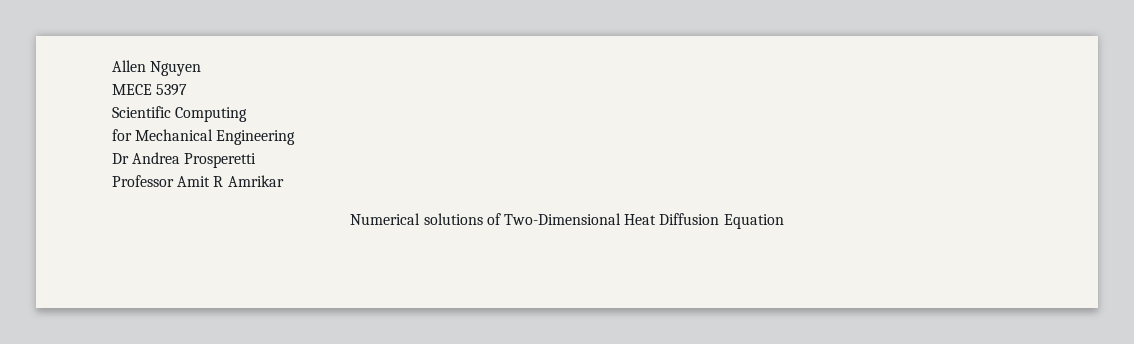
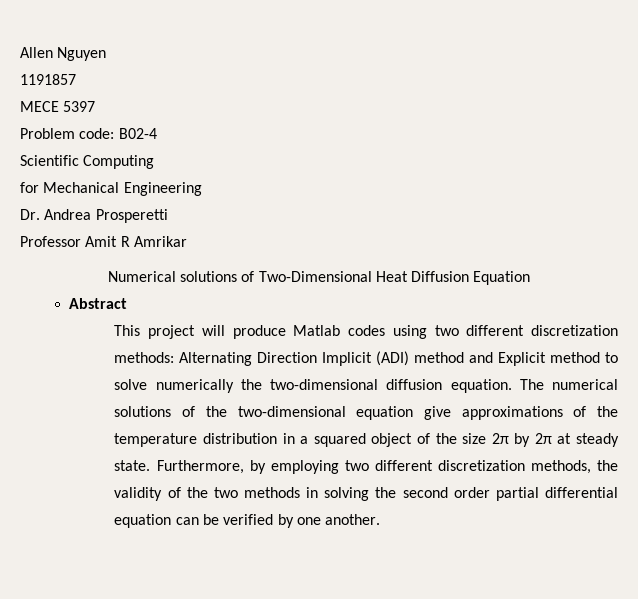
+ 1191857
+ Problem code: B02-4
- Dr Andrea Prosperetti
+ Dr. Andrea Prosperetti
+ Abstract
+ This project will produce Matlab codes using two different discretization methods: Alternating Direction Implicit (ADI) method and Explicit method to solve numerically the two-dimensional diffusion equation. The numerical solutions of the two-dimensional equation give approximations of the temperature distribution in a squared object of the size 2π by 2π at steady state. Furthermore, by employing two different discretization methods, the validity of the two methods in solving the second order partial differential equation can be verified by one another.

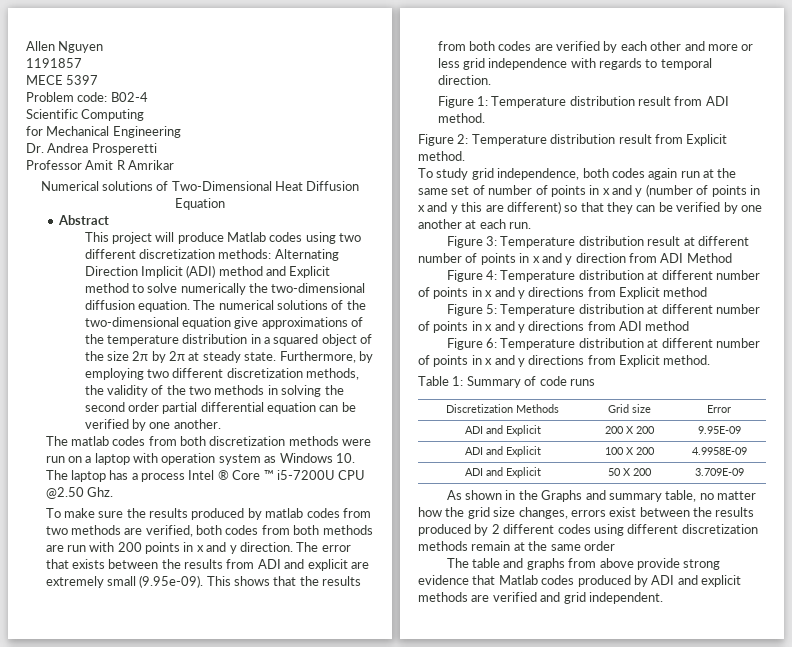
+ The matlab codes from both discretization methods were run on a laptop with operation system as Windows 10. The laptop has a process Intel ® Core ™ i5-7200U CPU @2.50 Ghz.
+ To make sure the results produced by matlab codes from two methods are verified, both codes from both methods are run with 200 points in x and y direction. The error that exists between the results from ADI and explicit are extremely small (9.95e-09). This shows that the results from both codes are verified by each other and more or less grid independence with regards to temporal direction.
+ Figure 1: Temperature distribution result from ADI method.
+ Figure 2: Temperature distribution result from Explicit method.
+ To study grid independence, both codes again run at the same set of number of points in x and y (number of points in x and y this are different) so that they can be verified by one another at each run.
+ Figure 3: Temperature distribution result at different number of points in x and y direction from ADI Method
+ Figure 4: Temperature distribution at different number of points in x and y directions from Explicit method
+ Figure 5: Temperature distribution at different number of points in x and y directions from ADI method
+ Figure 6: Temperature distribution at different number of points in x and y directions from Explicit method.
+ Table 1: Summary of code runs
+ Discretization Methods | Grid size | Error
+ ADI and Explicit | 200 X 200 | 9.95E-09
+ ADI and Explicit | 100 X 200 | 4.9958E-09
+ ADI and Explicit | 50 X 200 | 3.709E-09
+ As shown in the Graphs and summary table, no matter how the grid size changes, errors exist between the results produced by 2 different codes using different discretization methods remain at the same order
+ The table and graphs from above provide strong evidence that Matlab codes produced by ADI and explicit methods are verified and grid independent.

